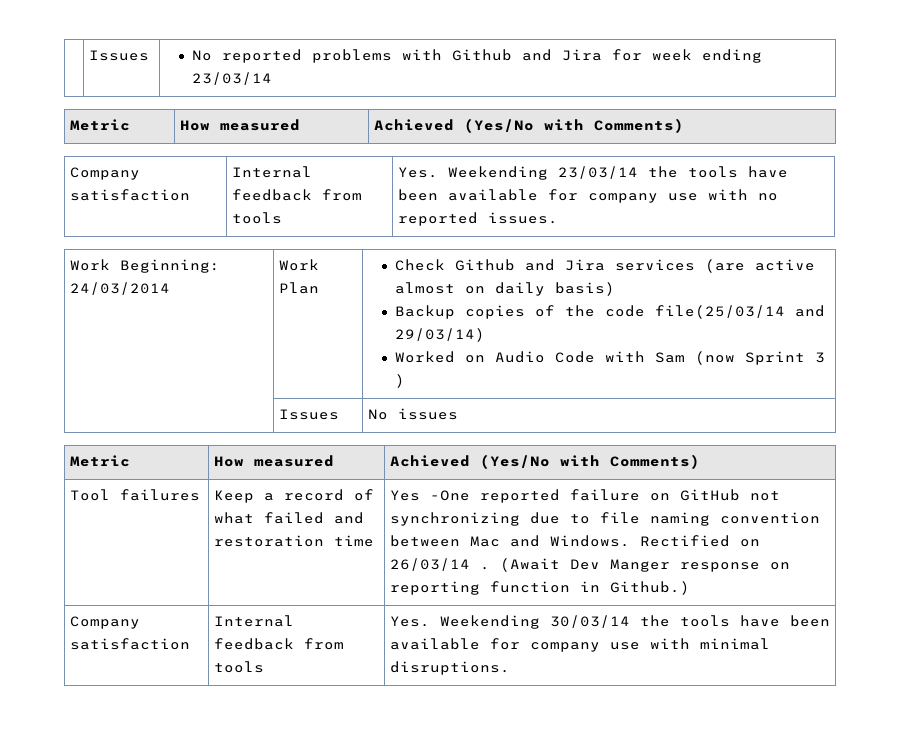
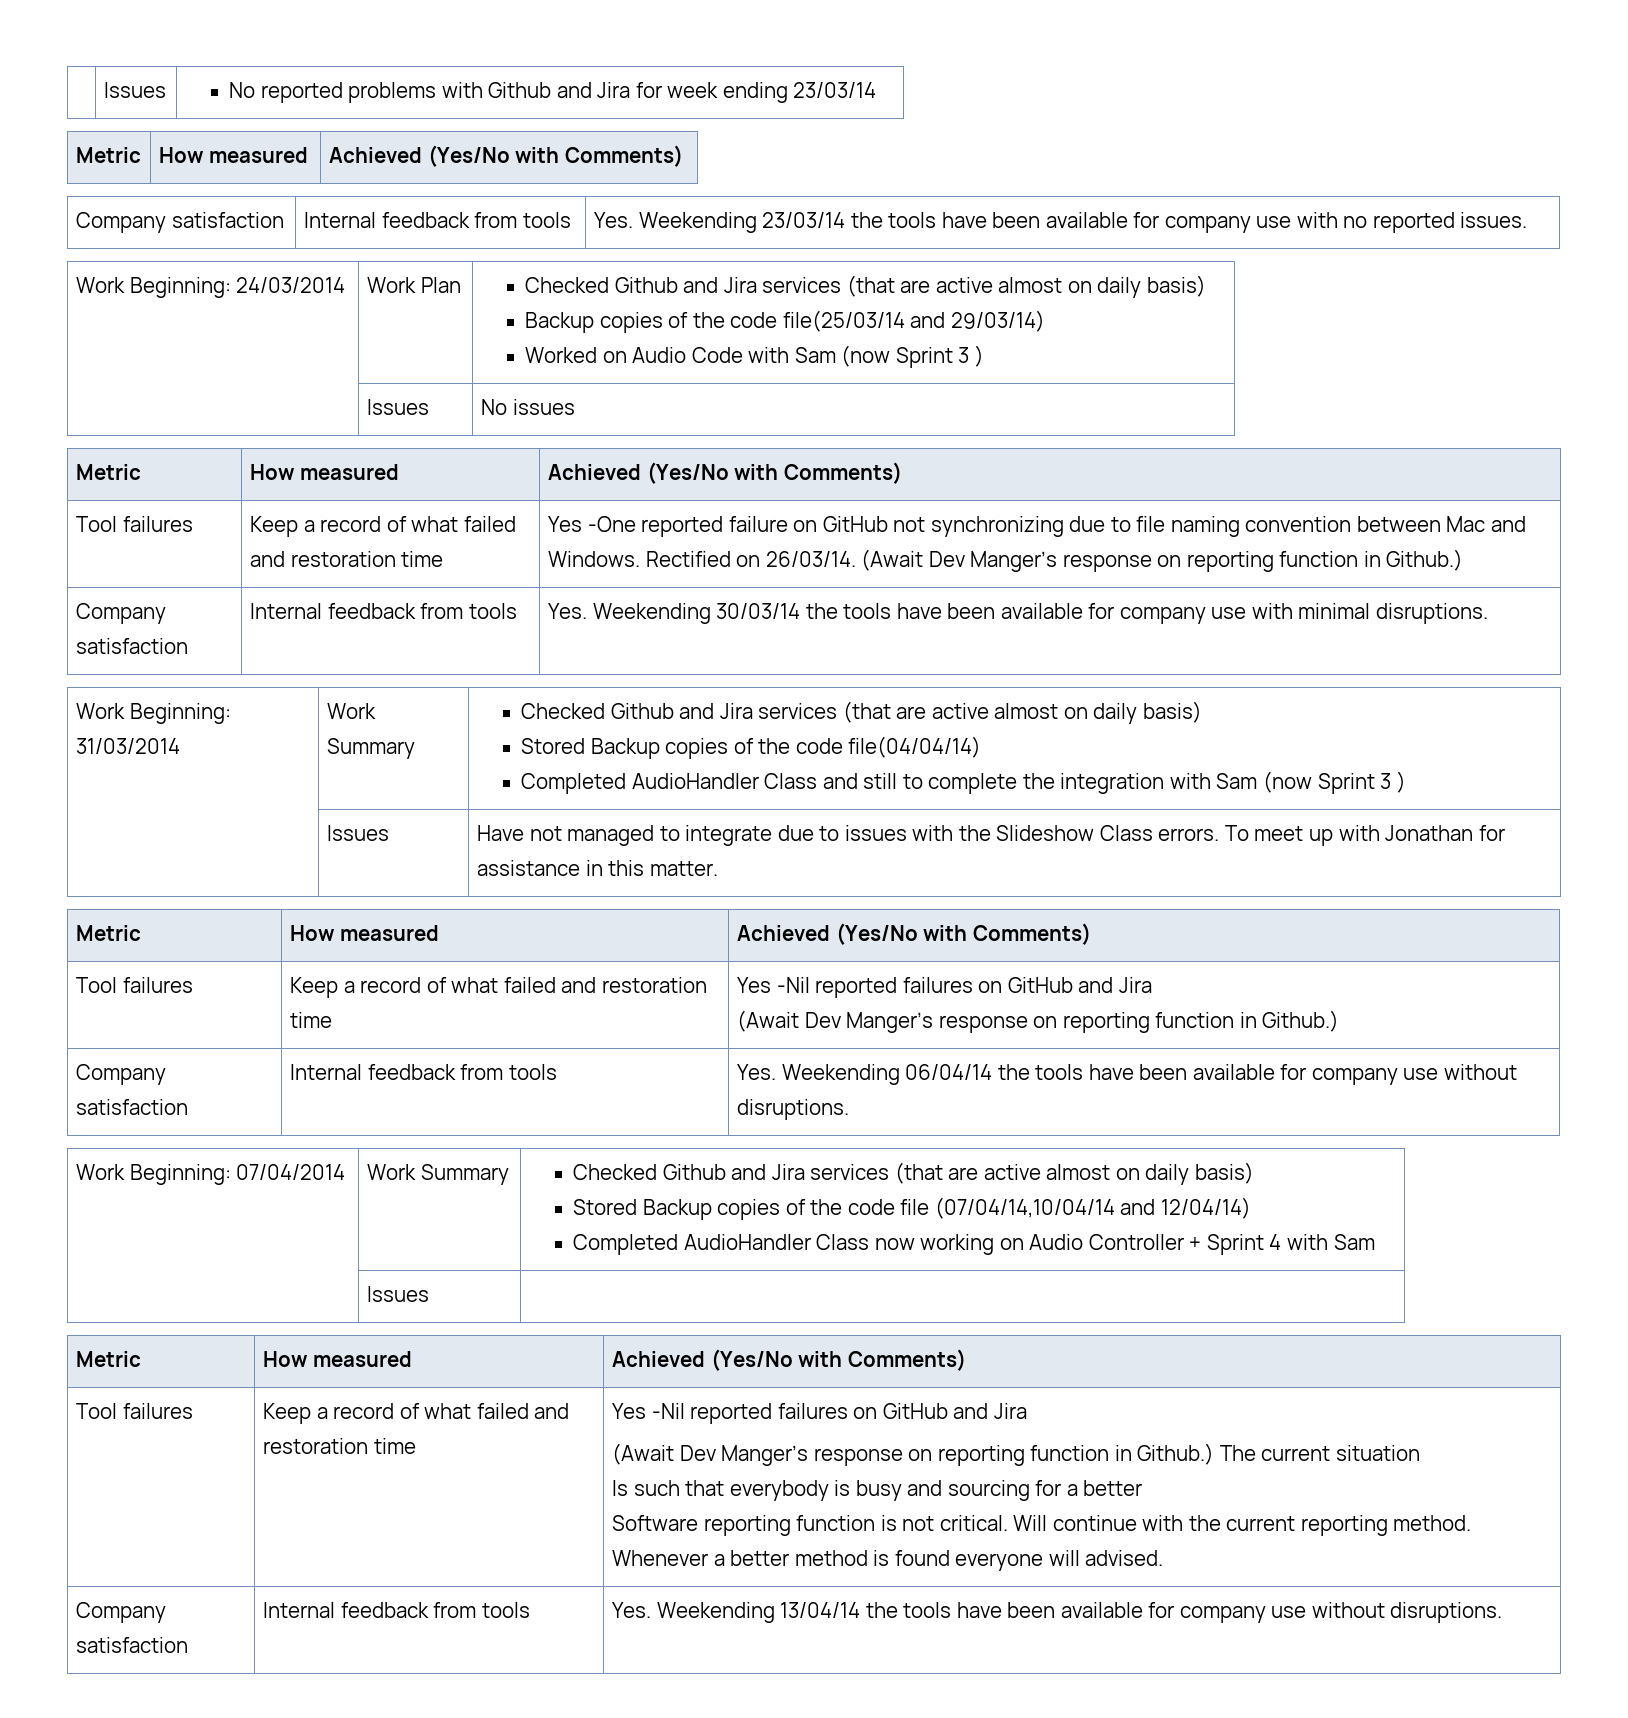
- Work Beginning: 24/03/2014 | Work Plan | Check Github and Jira services (are active almost on daily basis)
+ Work Beginning: 24/03/2014 | Work Plan | Checked Github and Jira services (that are active almost on daily basis)
- Rectified on 26/03/14 . (Await Dev Manger response on reporting function in Github.)
+ Rectified on 26/03/14. (Await Dev Manger’s response on reporting function in Github.)
+ Work Beginning: 31/03/2014 | Work Summary | Checked Github and Jira services (that are active almost on daily basis)
+ Stored Backup copies of the code file(04/04/14)
+ Completed AudioHandler Class and still to complete the integration with Sam (now Sprint 3 )
+ | Issues | Have not managed to integrate due to issues with the Slideshow Class errors. To meet up with Jonathan for assistance in this matter.
+ Metric | How measured | Achieved (Yes/No with Comments)
+ Tool failures | Keep a record of what failed and restoration time | Yes -Nil reported failures on GitHub and Jira
+ (Await Dev Manger’s response on reporting function in Github.)
+ Company satisfaction | Internal feedback from tools | Yes. Weekending 06/04/14 the tools have been available for company use without disruptions.
+ Work Beginning: 07/04/2014 | Work Summary | Checked Github and Jira services (that are active almost on daily basis)
+ Stored Backup copies of the code file (07/04/14,10/04/14 and 12/04/14)
+ Completed AudioHandler Class now working on Audio Controller + Sprint 4 with Sam
+ | Issues |
+ Metric | How measured | Achieved (Yes/No with Comments)
+ Tool failures | Keep a record of what failed and restoration time | Yes -Nil reported failures on GitHub and Jira
+ (Await Dev Manger’s response on reporting function in Github.) The current situation
+ Is such that everybody is busy and sourcing for a better
+ Software reporting function is not critical. Will continue with the current reporting method. Whenever a better method is found everyone will advised.
+ Company satisfaction | Internal feedback from tools | Yes. Weekending 13/04/14 the tools have been available for company use without disruptions.

